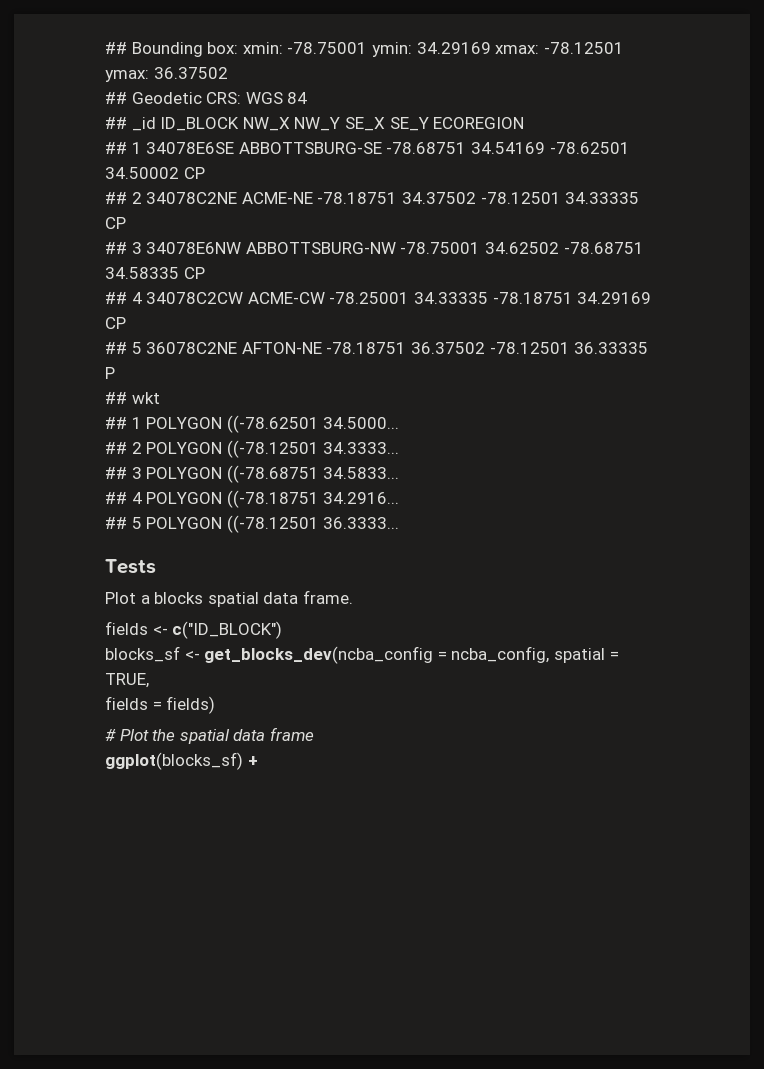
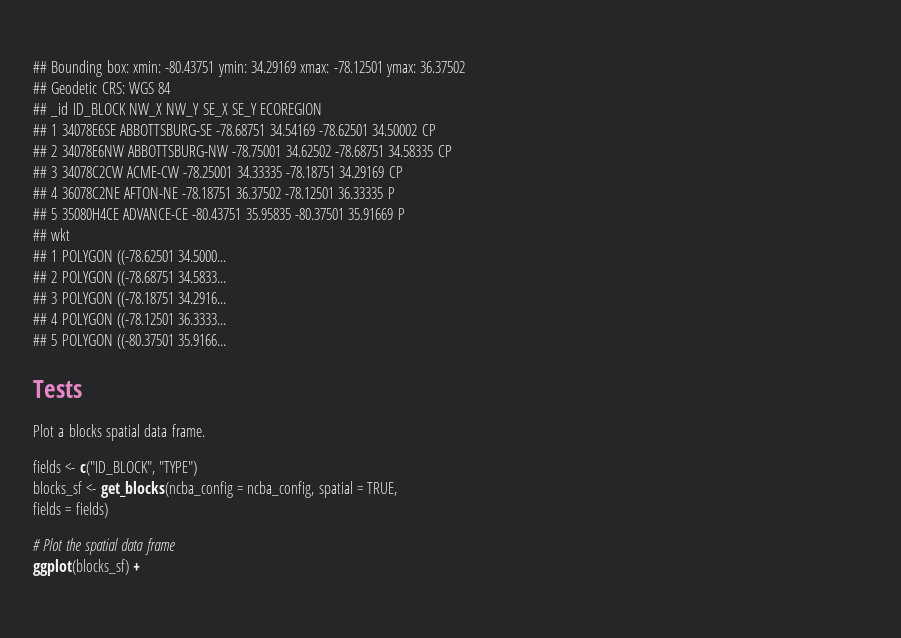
- ## Bounding box: xmin: -78.75001 ymin: 34.29169 xmax: -78.12501 ymax: 36.37502
+ ## Bounding box: xmin: -80.43751 ymin: 34.29169 xmax: -78.12501 ymax: 36.37502
- ## 2 34078C2NE ACME-NE -78.18751 34.37502 -78.12501 34.33335 CP
- ## 3 34078E6NW ABBOTTSBURG-NW -78.75001 34.62502 -78.68751 34.58335 CP
+ ## 2 34078E6NW ABBOTTSBURG-NW -78.75001 34.62502 -78.68751 34.58335 CP
- ## 4 34078C2CW ACME-CW -78.25001 34.33335 -78.18751 34.29169 CP
+ ## 3 34078C2CW ACME-CW -78.25001 34.33335 -78.18751 34.29169 CP
- ## 5 36078C2NE AFTON-NE -78.18751 36.37502 -78.12501 36.33335 P
+ ## 4 36078C2NE AFTON-NE -78.18751 36.37502 -78.12501 36.33335 P
+ ## 5 35080H4CE ADVANCE-CE -80.43751 35.95835 -80.37501 35.91669 P
- ## 2 POLYGON ((-78.12501 34.3333...
- ## 3 POLYGON ((-78.68751 34.5833...
+ ## 2 POLYGON ((-78.68751 34.5833...
- ## 4 POLYGON ((-78.18751 34.2916...
+ ## 3 POLYGON ((-78.18751 34.2916...
- ## 5 POLYGON ((-78.12501 36.3333...
+ ## 4 POLYGON ((-78.12501 36.3333...
+ ## 5 POLYGON ((-80.37501 35.9166...
- fields <- c("ID_BLOCK")
+ fields <- c("ID_BLOCK", "TYPE")
- blocks_sf <- get_blocks_dev(ncba_config = ncba_config, spatial = TRUE,
+ blocks_sf <- get_blocks(ncba_config = ncba_config, spatial = TRUE,

